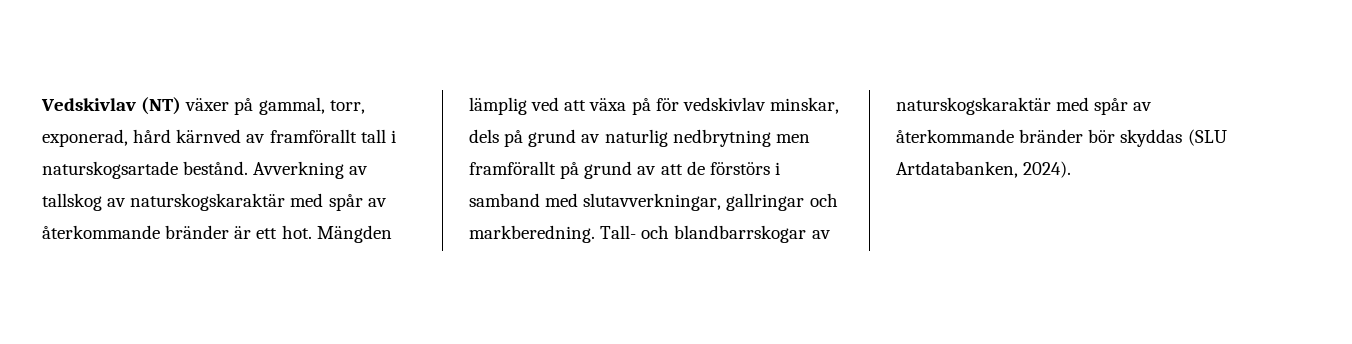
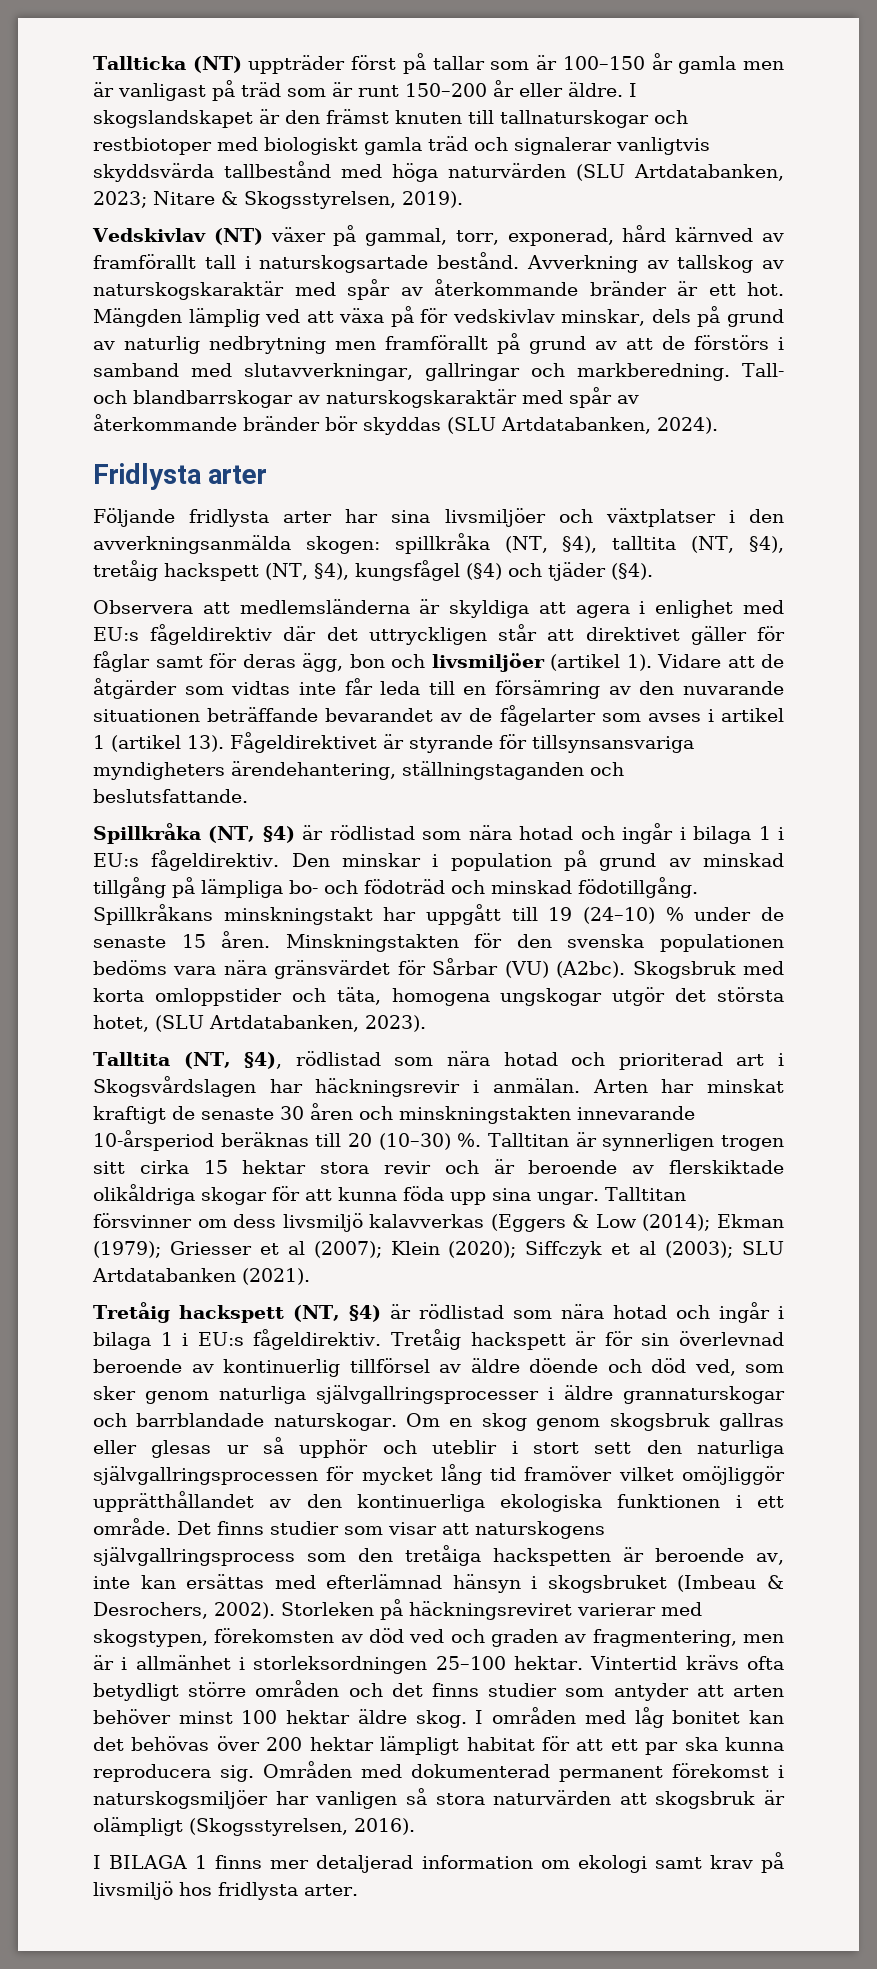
+ Tallticka (NT) uppträder först på tallar som är 100–150 år gamla men är vanligast på träd som är runt 150–200 år eller äldre. I skogslandskapet är den främst knuten till tallnaturskogar och restbiotoper med biologiskt gamla träd och signalerar vanligtvis skyddsvärda tallbestånd med höga naturvärden (SLU Artdatabanken, 2023; Nitare & Skogsstyrelsen, 2019).
+ Fridlysta arter
+ Följande fridlysta arter har sina livsmiljöer och växtplatser i den avverkningsanmälda skogen: spillkråka (NT, §4), talltita (NT, §4), tretåig hackspett (NT, §4), kungsfågel (§4) och tjäder (§4).
+ Observera att medlemsländerna är skyldiga att agera i enlighet med EU:s fågeldirektiv där det uttryckligen står att direktivet gäller för fåglar samt för deras ägg, bon och livsmiljöer (artikel 1). Vidare att de åtgärder som vidtas inte får leda till en försämring av den nuvarande situationen beträffande bevarandet av de fågelarter som avses i artikel 1 (artikel 13). Fågeldirektivet är styrande för tillsynsansvariga myndigheters ärendehantering, ställningstaganden och beslutsfattande.
+ Spillkråka (NT, §4) är rödlistad som nära hotad och ingår i bilaga 1 i EU:s fågeldirektiv. Den minskar i population på grund av minskad tillgång på lämpliga bo- och födoträd och minskad födotillgång. Spillkråkans minskningstakt har uppgått till 19 (24–10) % under de senaste 15 åren. Minskningstakten för den svenska populationen bedöms vara nära gränsvärdet för Sårbar (VU) (A2bc). Skogsbruk med korta omloppstider och täta, homogena ungskogar utgör det största hotet, (SLU Artdatabanken, 2023).
+ Talltita (NT, §4), rödlistad som nära hotad och prioriterad art i Skogsvårdslagen har häckningsrevir i anmälan. Arten har minskat kraftigt de senaste 30 åren och minskningstakten innevarande 10-årsperiod beräknas till 20 (10–30) %. Talltitan är synnerligen trogen sitt cirka 15 hektar stora revir och är beroende av flerskiktade olikåldriga skogar för att kunna föda upp sina ungar. Talltitan försvinner om dess livsmiljö kalavverkas (Eggers & Low (2014); Ekman (1979); Griesser et al (2007); Klein (2020); Siffczyk et al (2003); SLU Artdatabanken (2021).
+ Tretåig hackspett (NT, §4) är rödlistad som nära hotad och ingår i bilaga 1 i EU:s fågeldirektiv. Tretåig hackspett är för sin överlevnad beroende av kontinuerlig tillförsel av äldre döende och död ved, som sker genom naturliga självgallringsprocesser i äldre grannaturskogar och barrblandade naturskogar. Om en skog genom skogsbruk gallras eller glesas ur så upphör och uteblir i stort sett den naturliga självgallringsprocessen för mycket lång tid framöver vilket omöjliggör upprätthållandet av den kontinuerliga ekologiska funktionen i ett område. Det finns studier som visar att naturskogens självgallringsprocess som den tretåiga hackspetten är beroende av, inte kan ersättas med efterlämnad hänsyn i skogsbruket (Imbeau & Desrochers, 2002). Storleken på häckningsreviret varierar med skogstypen, förekomsten av död ved och graden av fragmentering, men är i allmänhet i storleksordningen 25–100 hektar. Vintertid krävs ofta betydligt större områden och det finns studier som antyder att arten behöver minst 100 hektar äldre skog. I områden med låg bonitet kan det behövas över 200 hektar lämpligt habitat för att ett par ska kunna reproducera sig. Områden med dokumenterad permanent förekomst i naturskogsmiljöer har vanligen så stora naturvärden att skogsbruk är olämpligt (Skogsstyrelsen, 2016).
+ I BILAGA 1 finns mer detaljerad information om ekologi samt krav på livsmiljö hos fridlysta arter.

